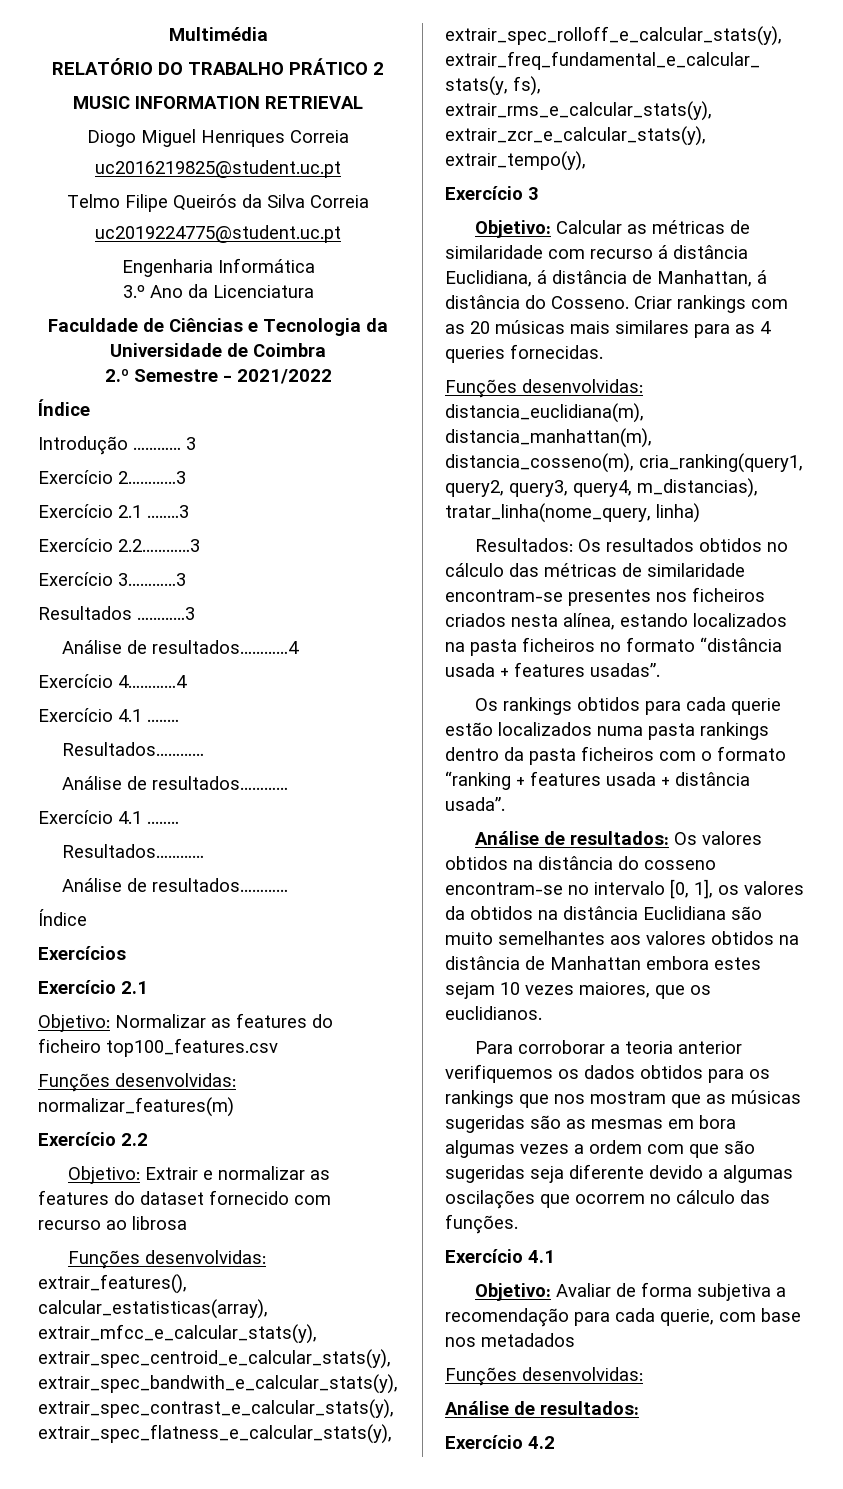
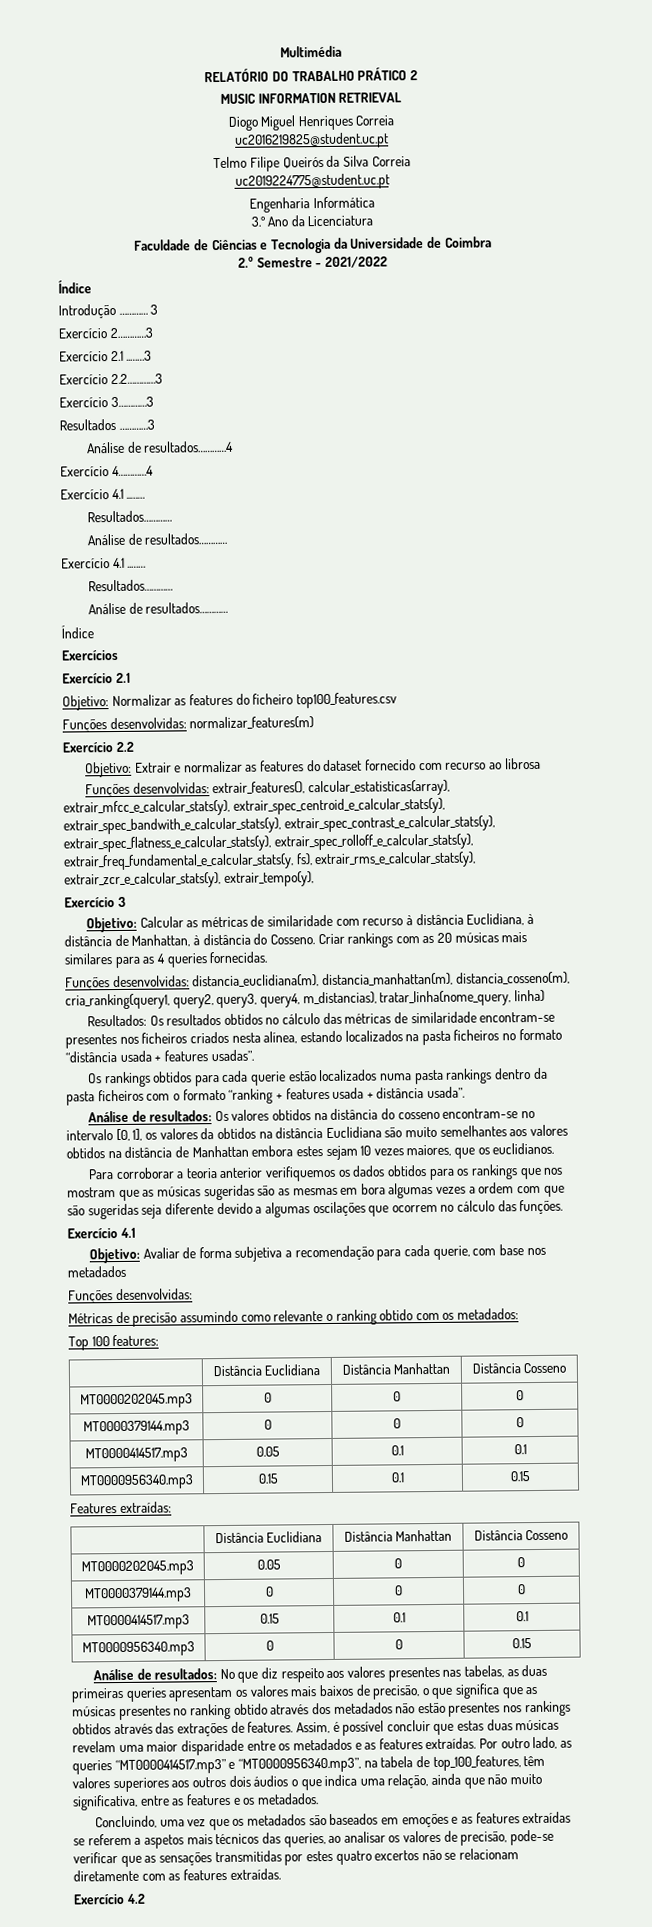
- Objetivo: Calcular as métricas de similaridade com recurso á distância Euclidiana, á distância de Manhattan, á distância do Cosseno.
+ Objetivo: Calcular as métricas de similaridade com recurso à distância Euclidiana, à distância de Manhattan, à distância do Cosseno.
  Objetivo: Avaliar de forma subjetiva a recomendação para cada querie, com base nos metadados
  Funções desenvolvidas:
- Análise de resultados:
+ Métricas de precisão assumindo como relevante o ranking obtido com os metadados:
+ Top 100 features:
+ | Distância Euclidiana | Distância Manhattan | Distância Cosseno
+ MT0000202045.mp3 | 0 | 0 | 0
+ MT0000379144.mp3 | 0 | 0 | 0
+ MT0000414517.mp3 | 0.05 | 0.1 | 0.1
+ MT0000956340.mp3 | 0.15 | 0.1 | 0.15
+ Features extraídas:
+ | Distância Euclidiana | Distância Manhattan | Distância Cosseno
+ MT0000202045.mp3 | 0.05 | 0 | 0
+ MT0000379144.mp3 | 0 | 0 | 0
+ MT0000414517.mp3 | 0.15 | 0.1 | 0.1
+ MT0000956340.mp3 | 0 | 0 | 0.15
+ Análise de resultados: No que diz respeito aos valores presentes nas tabelas, as duas primeiras queries apresentam os valores mais baixos de precisão, o que significa que as músicas presentes no ranking obtido através dos metadados não estão presentes nos rankings obtidos através das extrações de features. Assim, é possível concluir que estas duas músicas revelam uma maior disparidade entre os metadados e as features extraídas. Por outro lado, as queries “MT0000414517.mp3” e “MT0000956340.mp3”, na tabela de top_100_features, têm valores superiores aos outros dois áudios o que indica uma relação, ainda que não muito significativa, entre as features e os metadados.
+ Concluindo, uma vez que os metadados são baseados em emoções e as features extraídas se referem a aspetos mais técnicos das queries, ao analisar os valores de precisão, pode-se verificar que as sensações transmitidas por estes quatro excertos não se relacionam diretamente com as features extraídas.

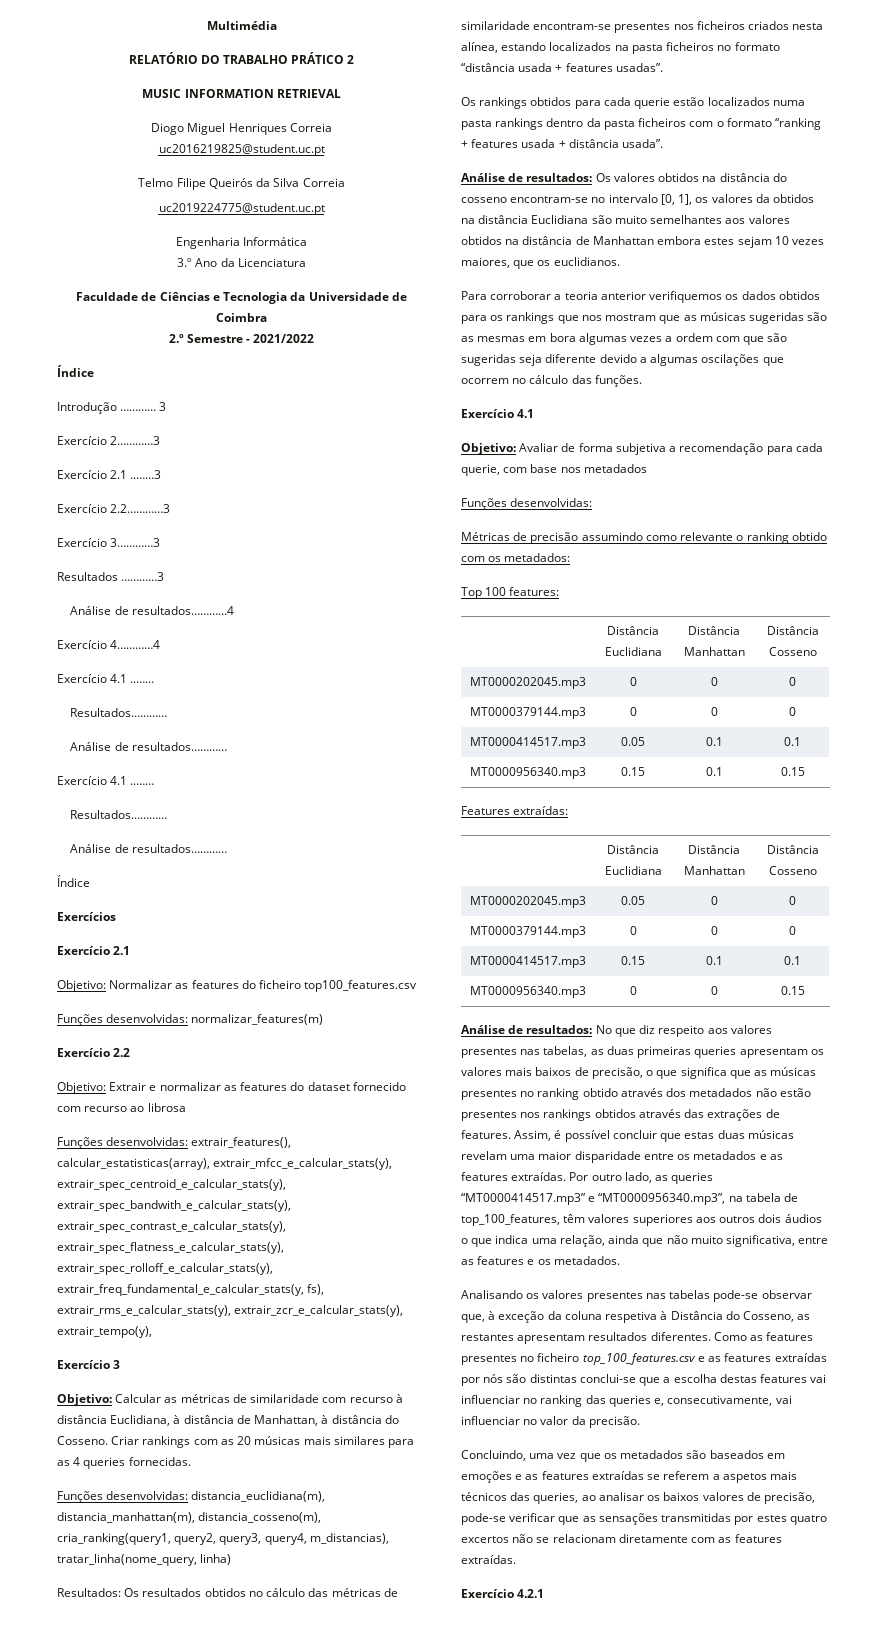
+ Analisando os valores presentes nas tabelas pode-se observar que, à exceção da coluna respetiva à Distância do Cosseno, as restantes apresentam resultados diferentes. Como as features presentes no ficheiro top_100_features.csv e as features extraídas por nós são distintas conclui-se que a escolha destas features vai influenciar no ranking das queries e, consecutivamente, vai influenciar no valor da precisão.
- Concluindo, uma vez que os metadados são baseados em emoções e as features extraídas se referem a aspetos mais técnicos das queries, ao analisar os valores de precisão, pode-se verificar que as sensações transmitidas por estes quatro excertos não se relacionam diretamente com as features extraídas.
+ Concluindo, uma vez que os metadados são baseados em emoções e as features extraídas se referem a aspetos mais técnicos das queries, ao analisar os baixos valores de precisão, pode-se verificar que as sensações transmitidas por estes quatro excertos não se relacionam diretamente com as features extraídas.
- Exercício 4.2
+ Exercício 4.2.1

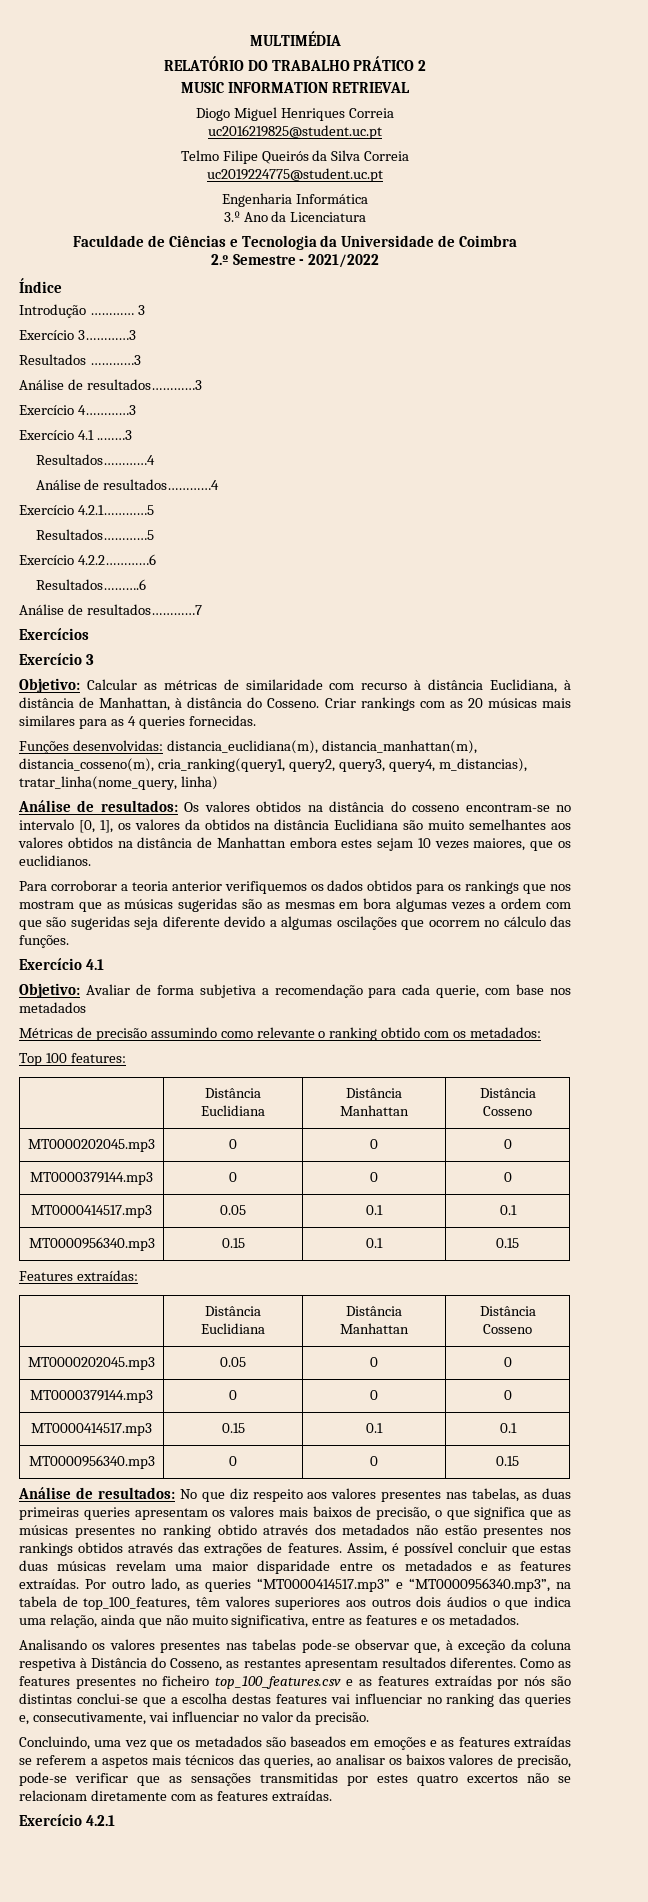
- Multimédia
+ MULTIMÉDIA
- Exercício 2…………3
- Exercício 2.1 ..……3
- Exercício 2.2…………3
  Exercício 3…………3
  Resultados …………3
+ Análise de resultados…………3
+ Exercício 4…………3
+ Exercício 4.1 ..……3
+ Resultados…………4
- Exercício 4…………4
- Exercício 4.1 ..……
- Resultados…………
- Análise de resultados…………
- Exercício 4.1 ..……
- Resultados…………
- Análise de resultados…………
- Índice
+ Exercício 4.2.1…………5
+ Resultados…………5
+ Exercício 4.2.2…………6
+ Resultados……….6
+ Análise de resultados…………7
  Exercícios
- Exercício 2.1
- Objetivo: Normalizar as features do ficheiro top100_features.csv
- Funções desenvolvidas: normalizar_features(m)
- Exercício 2.2
- Objetivo: Extrair e normalizar as features do dataset fornecido com recurso ao librosa
- Funções desenvolvidas: extrair_features(), calcular_estatisticas(array), extrair_mfcc_e_calcular_stats(y), extrair_spec_centroid_e_calcular_stats(y), extrair_spec_bandwith_e_calcular_stats(y), extrair_spec_contrast_e_calcular_stats(y), extrair_spec_flatness_e_calcular_stats(y), extrair_spec_rolloff_e_calcular_stats(y), extrair_freq_fundamental_e_calcular_stats(y, fs), extrair_rms_e_calcular_stats(y), extrair_zcr_e_calcular_stats(y), extrair_tempo(y),
- Resultados: Os resultados obtidos no cálculo das métricas de similaridade encontram-se presentes nos ficheiros criados nesta alínea, estando localizados na pasta ficheiros no formato “distância usada + features usadas”.
- Os rankings obtidos para cada querie estão localizados numa pasta rankings dentro da pasta ficheiros com o formato “ranking + features usada + distância usada”.
  Objetivo: Avaliar de forma subjetiva a recomendação para cada querie, com base nos metadados
- Funções desenvolvidas:

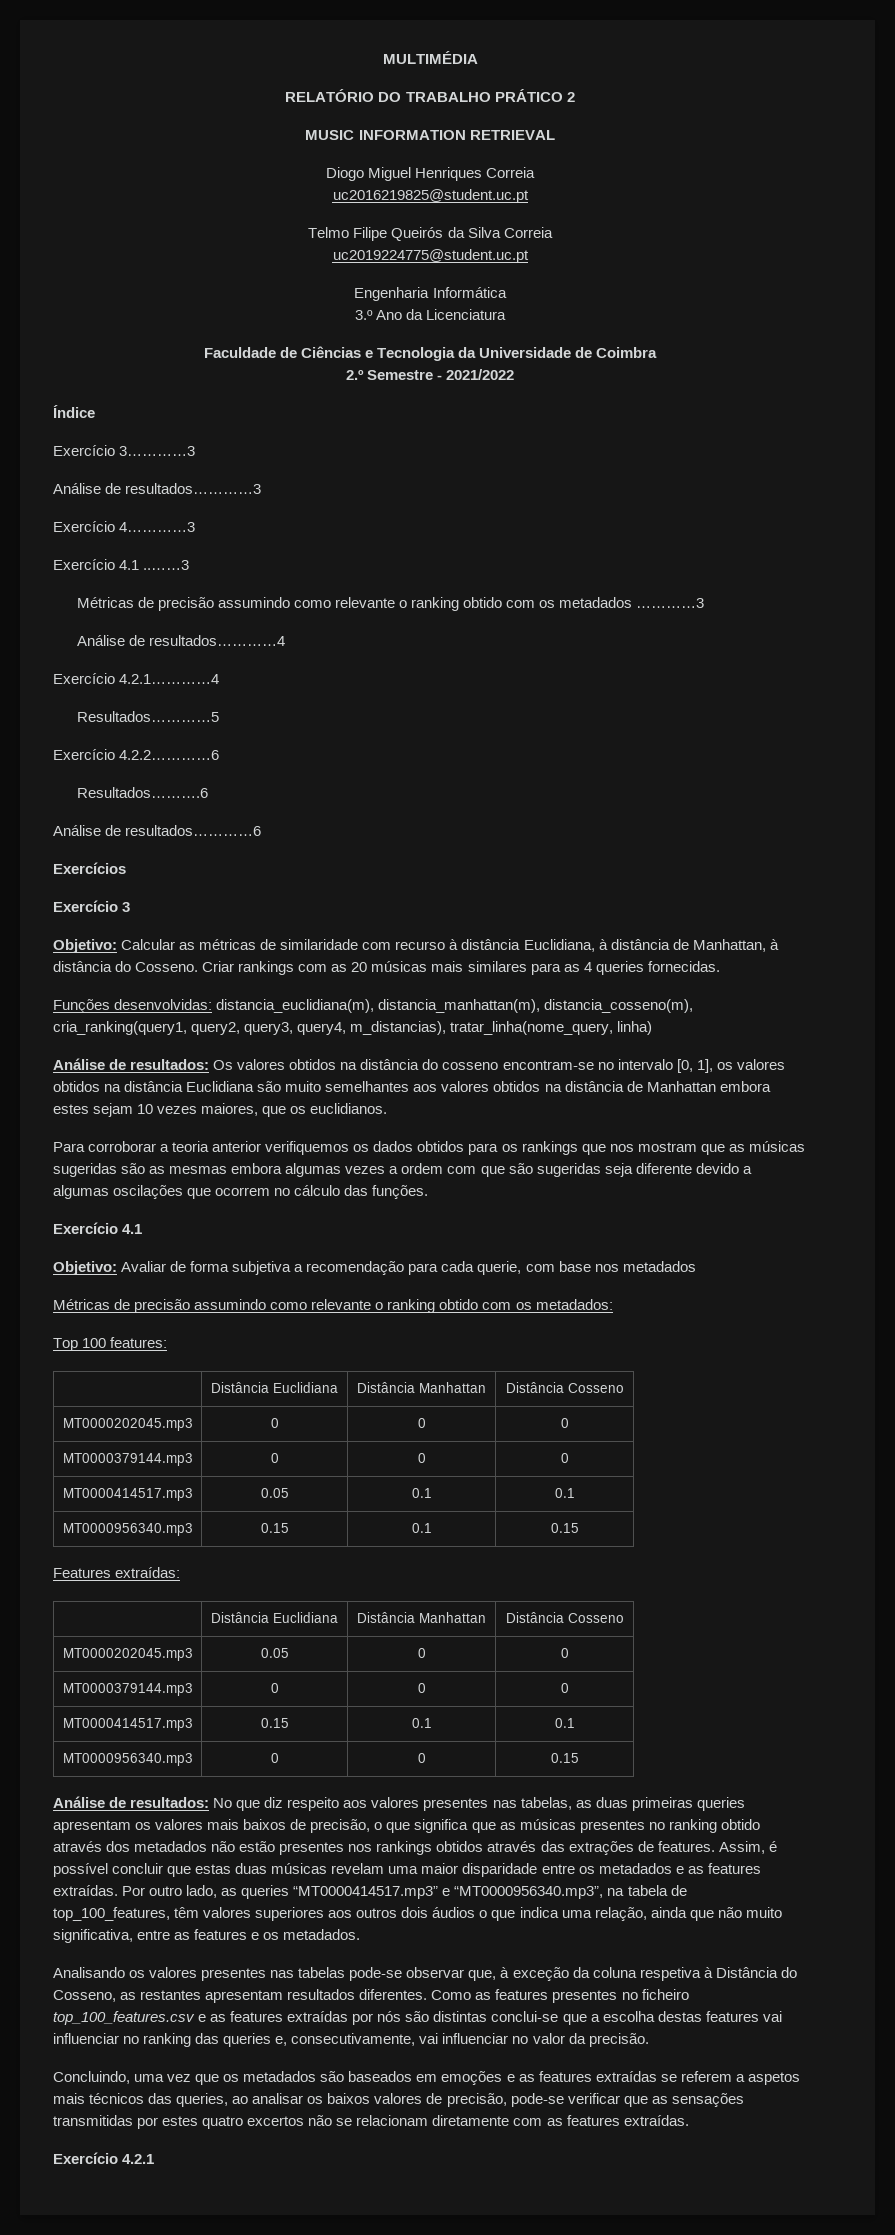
- Introdução ………… 3
- Resultados …………3
- Resultados…………4
+ Métricas de precisão assumindo como relevante o ranking obtido com os metadados …………3
- Exercício 4.2.1…………5
+ Exercício 4.2.1…………4
- Análise de resultados…………7
+ Análise de resultados…………6
- Análise de resultados: Os valores obtidos na distância do cosseno encontram-se no intervalo [0, 1], os valores da obtidos na distância Euclidiana são muito semelhantes aos valores obtidos na distância de Manhattan embora estes sejam 10 vezes maiores, que os euclidianos.
+ Análise de resultados: Os valores obtidos na distância do cosseno encontram-se no intervalo [0, 1], os valores obtidos na distância Euclidiana são muito semelhantes aos valores obtidos na distância de Manhattan embora estes sejam 10 vezes maiores, que os euclidianos.
- Para corroborar a teoria anterior verifiquemos os dados obtidos para os rankings que nos mostram que as músicas sugeridas são as mesmas em bora algumas vezes a ordem com que são sugeridas seja diferente devido a algumas oscilações que ocorrem no cálculo das funções.
+ Para corroborar a teoria anterior verifiquemos os dados obtidos para os rankings que nos mostram que as músicas sugeridas são as mesmas embora algumas vezes a ordem com que são sugeridas seja diferente devido a algumas oscilações que ocorrem no cálculo das funções.

